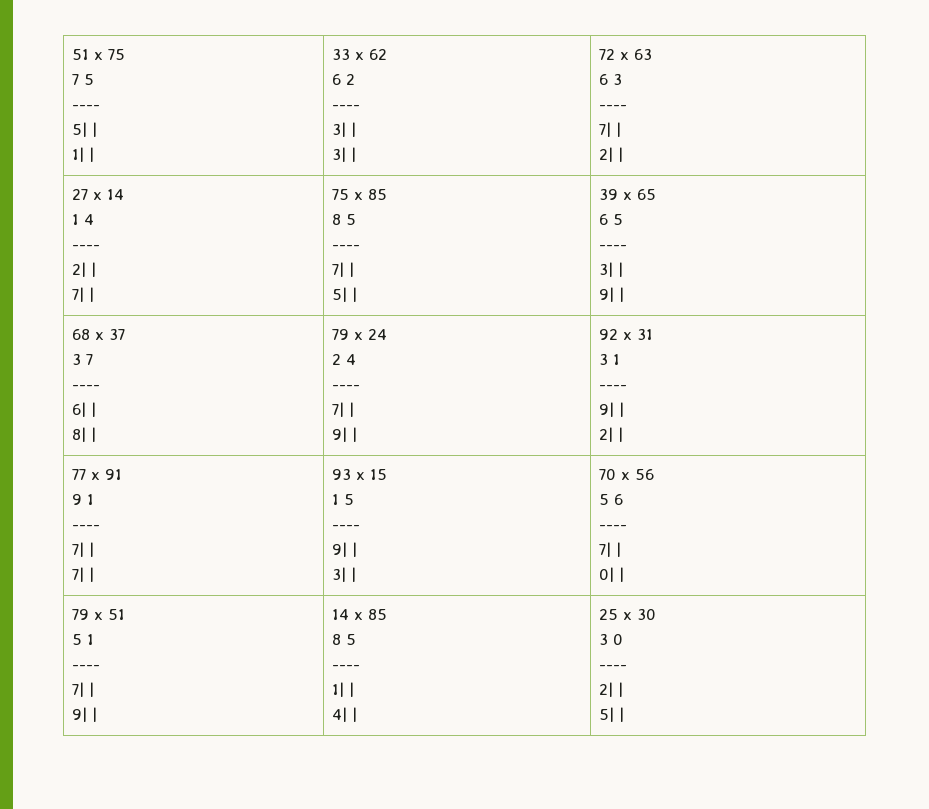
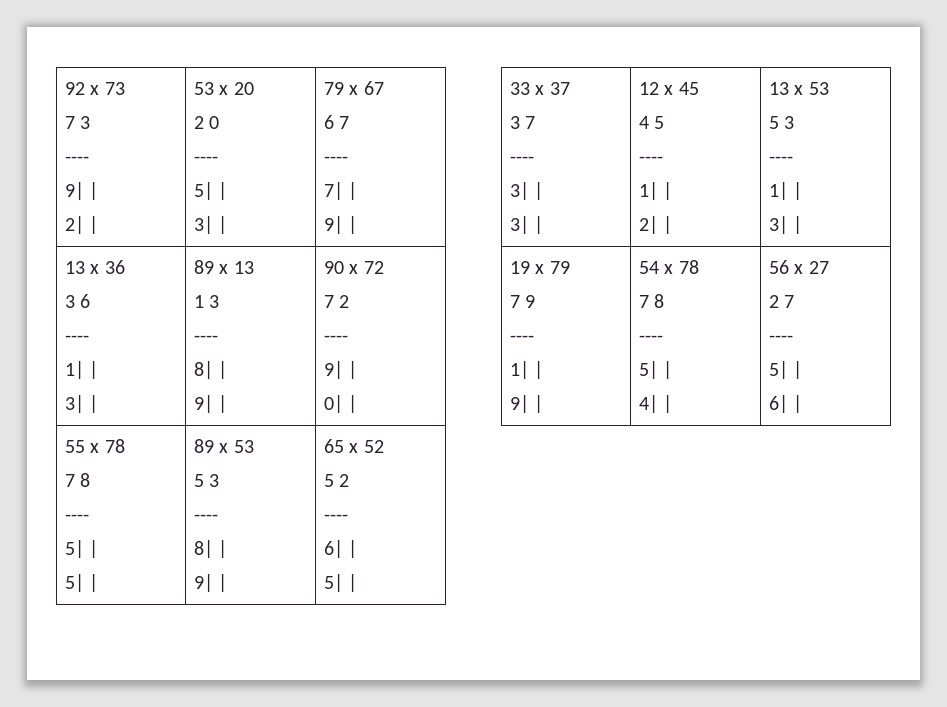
- 51 x 75
- 7 5
+ 92 x 73
+ 7 3
+ ----
+ 9| |
+ 2| | | 53 x 20
+ 2 0
  ----
  5| |
- 1| | | 33 x 62
- 6 2
+ 3| | | 79 x 67
+ 6 7
+ ----
+ 7| |
+ 9| |
+ 13 x 36
+ 3 6
+ ----
+ 1| |
+ 3| | | 89 x 13
+ 1 3
+ ----
+ 8| |
+ 9| | | 90 x 72
+ 7 2
+ ----
+ 9| |
+ 0| |
+ 55 x 78
+ 7 8
+ ----
+ 5| |
+ 5| | | 89 x 53
+ 5 3
+ ----
+ 8| |
+ 9| | | 65 x 52
+ 5 2
+ ----
+ 6| |
+ 5| |
+ 33 x 37
+ 3 7
  ----
  3| |
- 3| | | 72 x 63
- 6 3
- ----
- 7| |
- 2| |
- 27 x 14
- 1 4
- ----
- 2| |
- 7| | | 75 x 85
- 8 5
- ----
- 7| |
- 5| | | 39 x 65
- 6 5
- ----
- 3| |
- 9| |
- 68 x 37
- 3 7
- ----
- 6| |
- 8| | | 79 x 24
- 2 4
- ----
- 7| |
- 9| | | 92 x 31
- 3 1
- ----
- 9| |
- 2| |
- 77 x 91
- 9 1
- ----
- 7| |
- 7| | | 93 x 15
- 1 5
- ----
- 9| |
- 3| | | 70 x 56
- 5 6
- ----
- 7| |
- 0| |
- 79 x 51
- 5 1
- ----
- 7| |
- 9| | | 14 x 85
- 8 5
+ 3| | | 12 x 45
+ 4 5
  ----
  1| |
- 4| | | 25 x 30
- 3 0
+ 2| | | 13 x 53
+ 5 3
  ----
- 2| |
+ 1| |
+ 3| |
+ 19 x 79
+ 7 9
+ ----
+ 1| |
+ 9| | | 54 x 78
+ 7 8
+ ----
  5| |
+ 4| | | 56 x 27
+ 2 7
+ ----
+ 5| |
+ 6| |

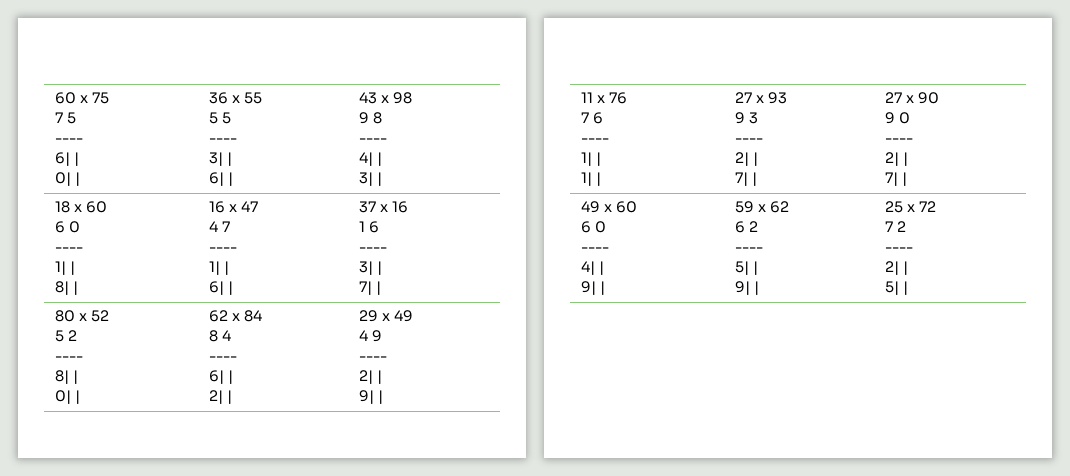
- 92 x 73
- 7 3
+ 60 x 75
+ 7 5
  ----
- 9| |
- 2| | | 53 x 20
- 2 0
+ 6| |
+ 0| | | 36 x 55
+ 5 5
  ----
- 5| |
- 3| | | 79 x 67
- 6 7
+ 3| |
+ 6| | | 43 x 98
+ 9 8
  ----
+ 4| |
+ 3| |
+ 18 x 60
+ 6 0
+ ----
+ 1| |
+ 8| | | 16 x 47
+ 4 7
+ ----
+ 1| |
+ 6| | | 37 x 16
+ 1 6
+ ----
+ 3| |
  7| |
+ 80 x 52
+ 5 2
+ ----
+ 8| |
+ 0| | | 62 x 84
+ 8 4
+ ----
+ 6| |
+ 2| | | 29 x 49
+ 4 9
+ ----
+ 2| |
- 13 x 36
- 3 6
+ 11 x 76
+ 7 6
  ----
  1| |
- 3| | | 89 x 13
- 1 3
+ 1| | | 27 x 93
+ 9 3
  ----
- 8| |
- 9| | | 90 x 72
+ 2| |
+ 7| | | 27 x 90
+ 9 0
+ ----
+ 2| |
+ 7| |
+ 49 x 60
+ 6 0
+ ----
+ 4| |
+ 9| | | 59 x 62
+ 6 2
+ ----
+ 5| |
+ 9| | | 25 x 72
  7 2
  ----
- 9| |
- 0| |
- 55 x 78
- 7 8
- ----
+ 2| |
  5| |
- 5| | | 89 x 53
- 5 3
- ----
- 8| |
- 9| | | 65 x 52
- 5 2
- ----
- 6| |
- 5| |
- 33 x 37
- 3 7
- ----
- 3| |
- 3| | | 12 x 45
- 4 5
- ----
- 1| |
- 2| | | 13 x 53
- 5 3
- ----
- 1| |
- 3| |
- 19 x 79
- 7 9
- ----
- 1| |
- 9| | | 54 x 78
- 7 8
- ----
- 5| |
- 4| | | 56 x 27
- 2 7
- ----
- 5| |
- 6| |

